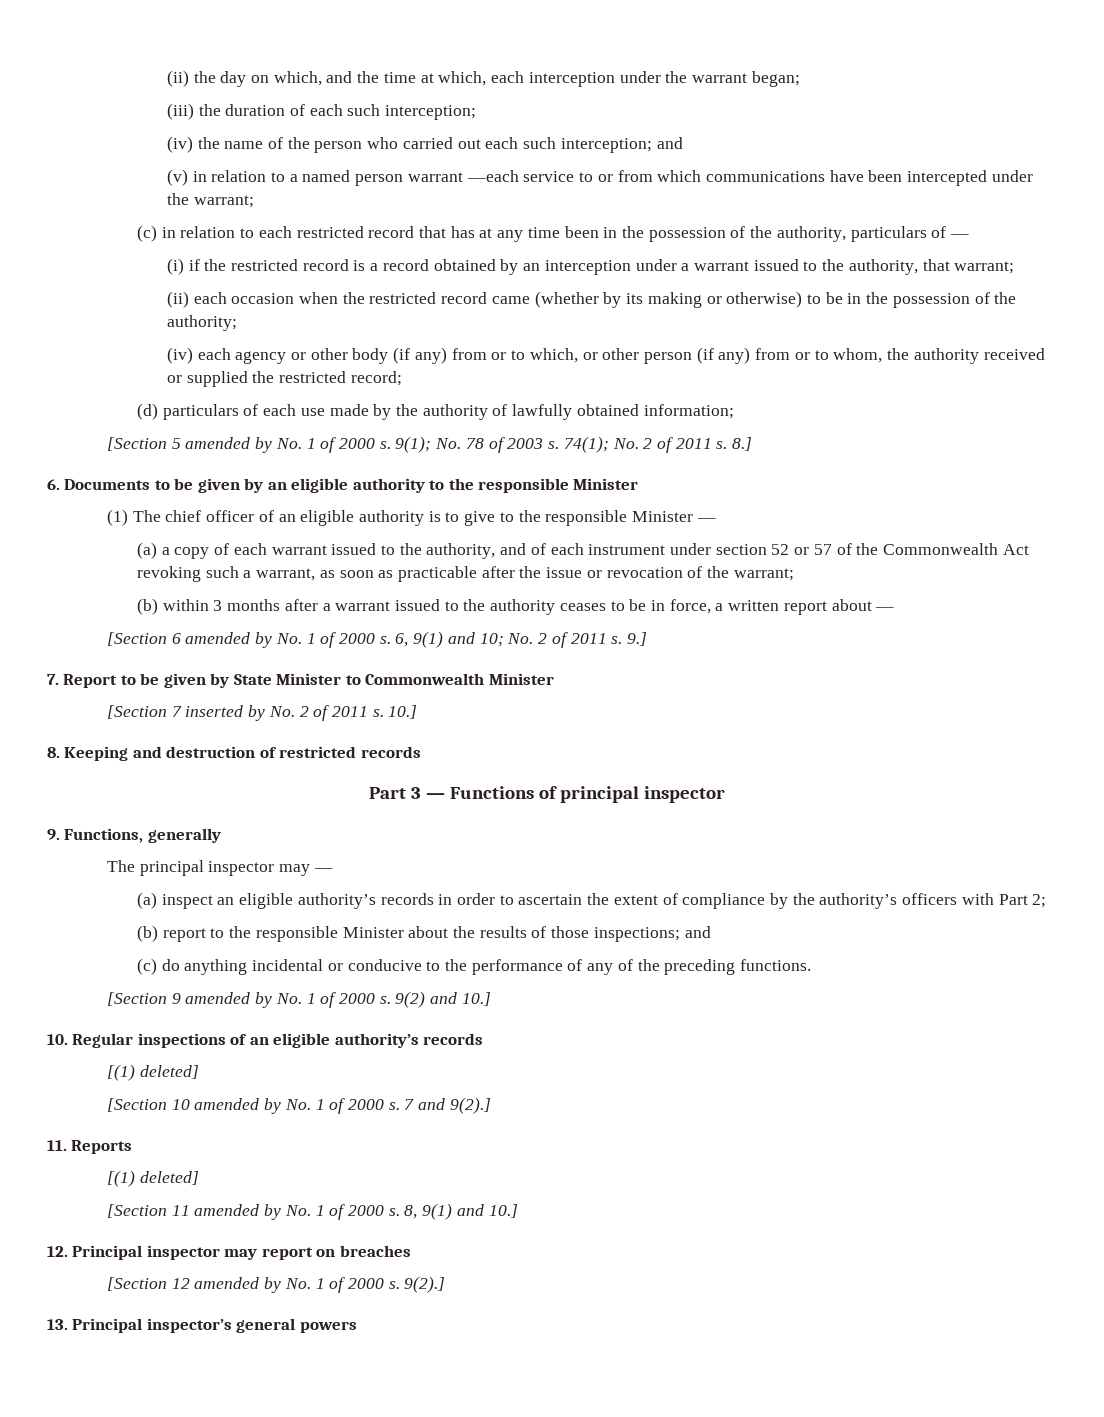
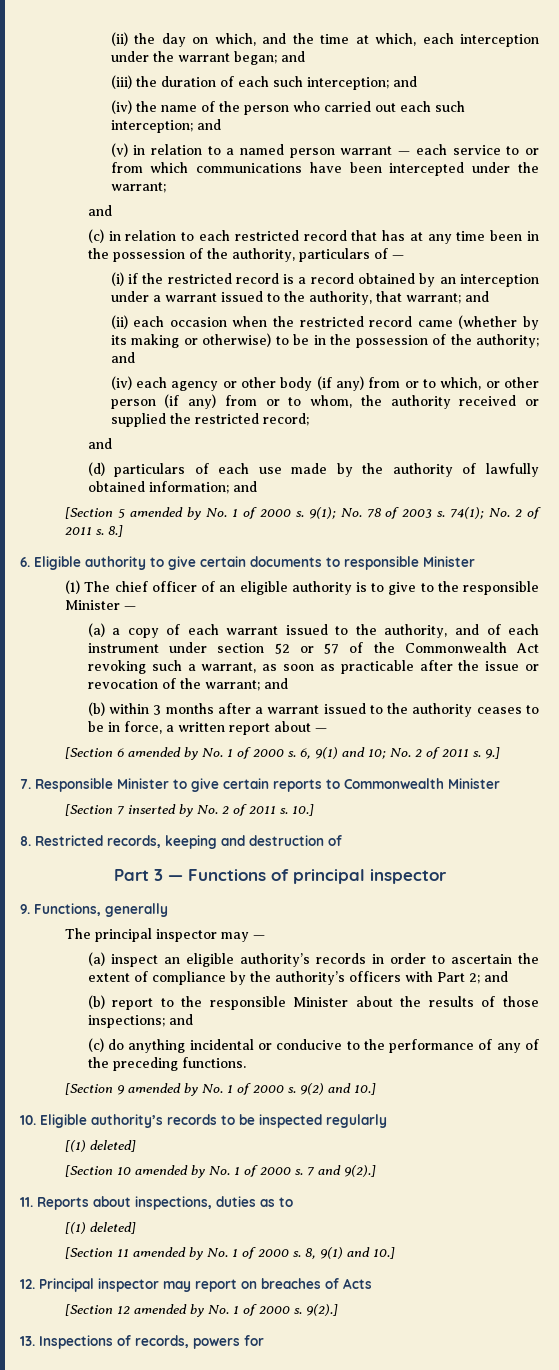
- (ii) the day on which, and the time at which, each interception under the warrant began;
+ (ii) the day on which, and the time at which, each interception under the warrant began; and
- (iii) the duration of each such interception;
+ (iii) the duration of each such interception; and
- (v) in relation to a named person warrant —each service to or from which communications have been intercepted under the warrant;
+ (v) in relation to a named person warrant — each service to or from which communications have been intercepted under the warrant;
+ and
- (i) if the restricted record is a record obtained by an interception under a warrant issued to the authority, that warrant;
+ (i) if the restricted record is a record obtained by an interception under a warrant issued to the authority, that warrant; and
- (ii) each occasion when the restricted record came (whether by its making or otherwise) to be in the possession of the authority;
+ (ii) each occasion when the restricted record came (whether by its making or otherwise) to be in the possession of the authority; and
  (iv) each agency or other body (if any) from or to which, or other person (if any) from or to whom, the authority received or supplied the restricted record;
+ and
- (d) particulars of each use made by the authority of lawfully obtained information;
+ (d) particulars of each use made by the authority of lawfully obtained information; and
- 6. Documents to be given by an eligible authority to the responsible Minister
+ 6. Eligible authority to give certain documents to responsible Minister
- (a) a copy of each warrant issued to the authority, and of each instrument under section 52 or 57 of the Commonwealth Act revoking such a warrant, as soon as practicable after the issue or revocation of the warrant;
+ (a) a copy of each warrant issued to the authority, and of each instrument under section 52 or 57 of the Commonwealth Act revoking such a warrant, as soon as practicable after the issue or revocation of the warrant; and
- 7. Report to be given by State Minister to Commonwealth Minister
+ 7. Responsible Minister to give certain reports to Commonwealth Minister
- 8. Keeping and destruction of restricted records
+ 8. Restricted records, keeping and destruction of
- (a) inspect an eligible authority’s records in order to ascertain the extent of compliance by the authority’s officers with Part 2;
+ (a) inspect an eligible authority’s records in order to ascertain the extent of compliance by the authority’s officers with Part 2; and
- 10. Regular inspections of an eligible authority’s records
+ 10. Eligible authority’s records to be inspected regularly
- 11. Reports
+ 11. Reports about inspections, duties as to
- 12. Principal inspector may report on breaches
+ 12. Principal inspector may report on breaches of Acts
- 13. Principal inspector’s general powers
+ 13. Inspections of records, powers for

